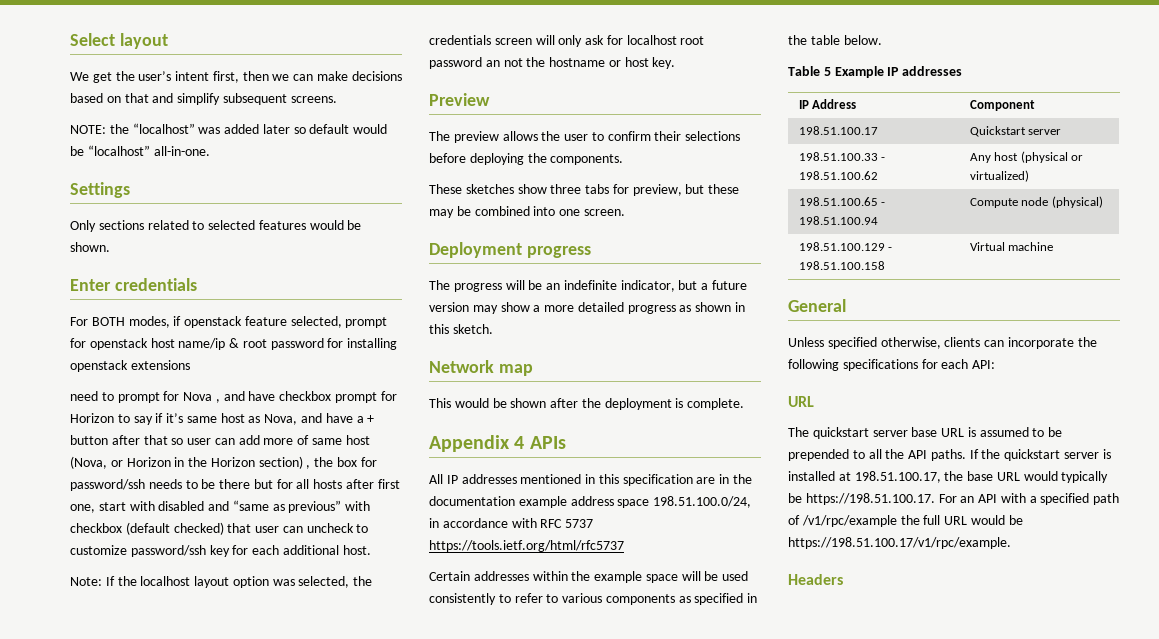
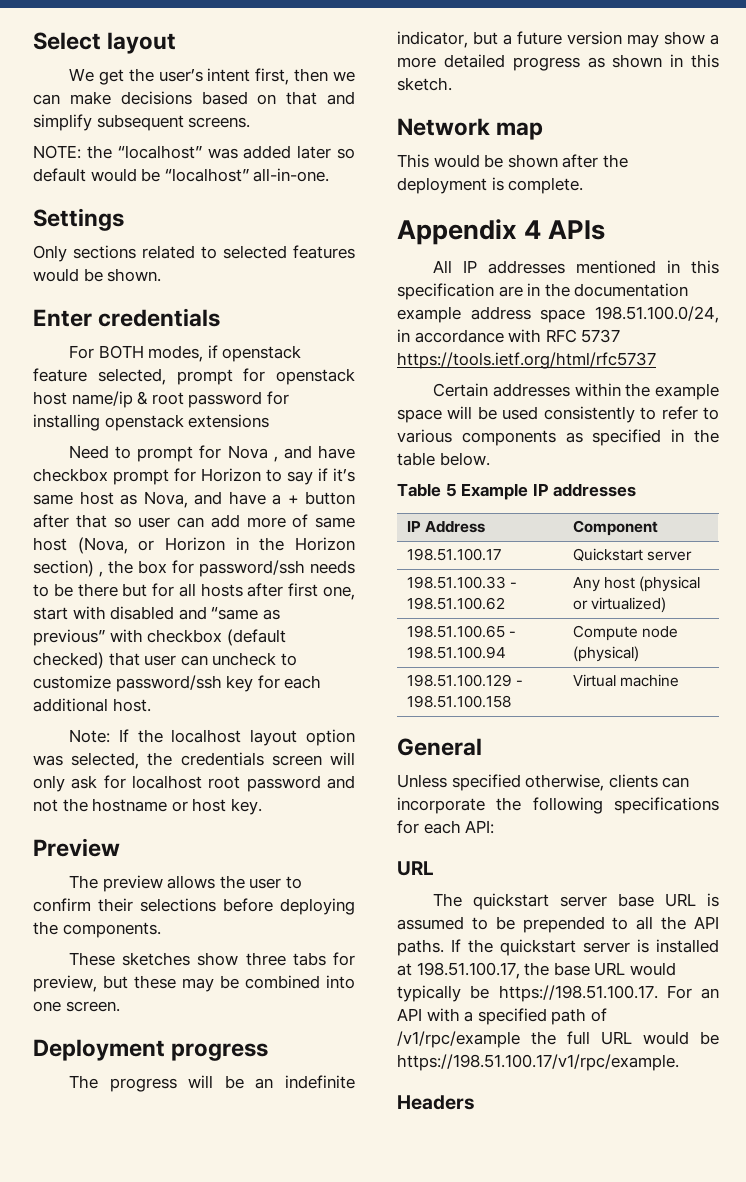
- need to prompt for Nova , and have checkbox prompt for Horizon to say if it’s same host as Nova, and have a + button after that so user can add more of same host (Nova, or Horizon in the Horizon section) , the box for password/ssh needs to be there but for all hosts after first one, start with disabled and “same as previous” with checkbox (default checked) that user can uncheck to customize password/ssh key for each additional host.
+ Need to prompt for Nova , and have checkbox prompt for Horizon to say if it’s same host as Nova, and have a + button after that so user can add more of same host (Nova, or Horizon in the Horizon section) , the box for password/ssh needs to be there but for all hosts after first one, start with disabled and “same as previous” with checkbox (default checked) that user can uncheck to customize password/ssh key for each additional host.
- Note: If the localhost layout option was selected, the credentials screen will only ask for localhost root password an not the hostname or host key.
+ Note: If the localhost layout option was selected, the credentials screen will only ask for localhost root password and not the hostname or host key.

